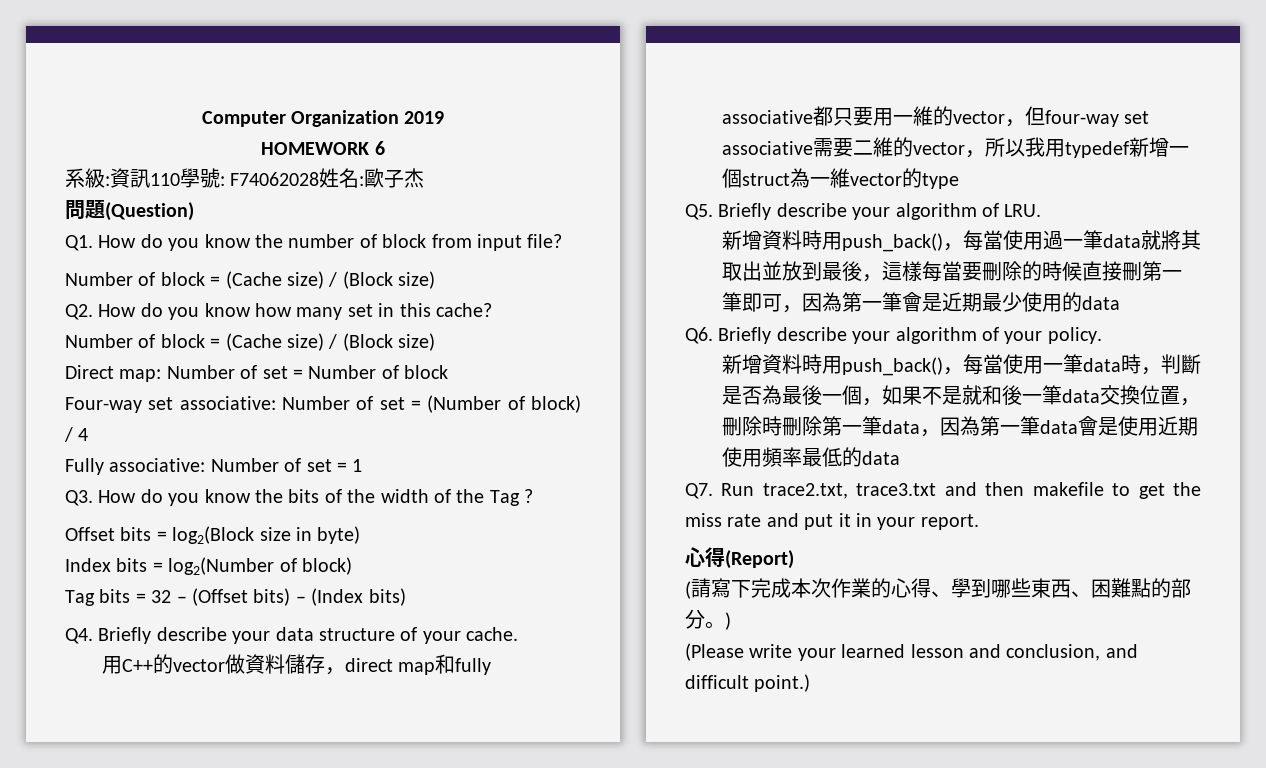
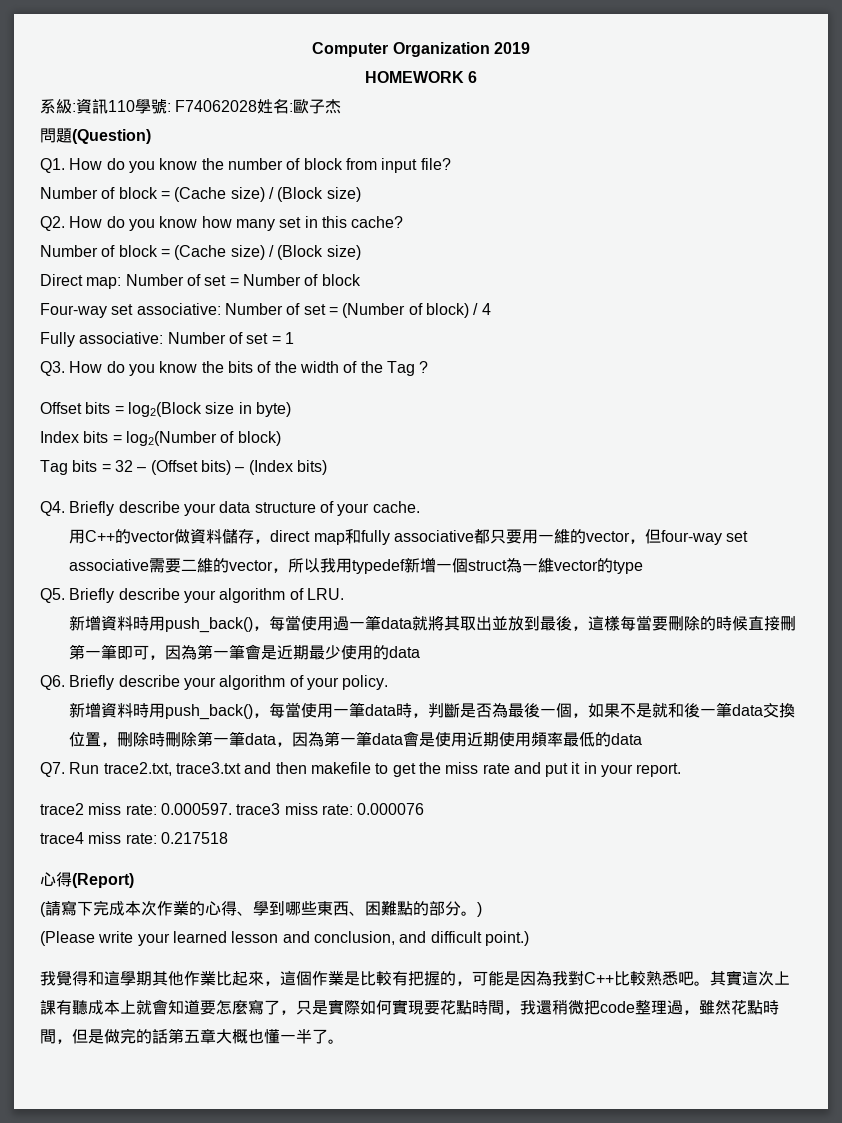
+ trace2 miss rate: 0.000597. trace3 miss rate: 0.000076
+ trace4 miss rate: 0.217518
+ 我覺得和這學期其他作業比起來，這個作業是比較有把握的，可能是因為我對C++比較熟悉吧。其實這次上課有聽成本上就會知道要怎麼寫了，只是實際如何實現要花點時間，我還稍微把code整理過，雖然花點時間，但是做完的話第五章大概也懂一半了。

